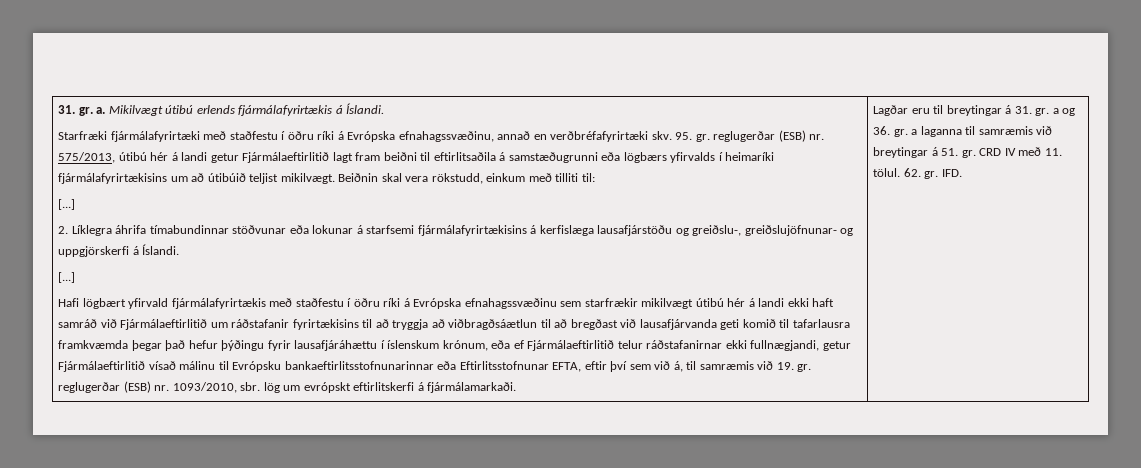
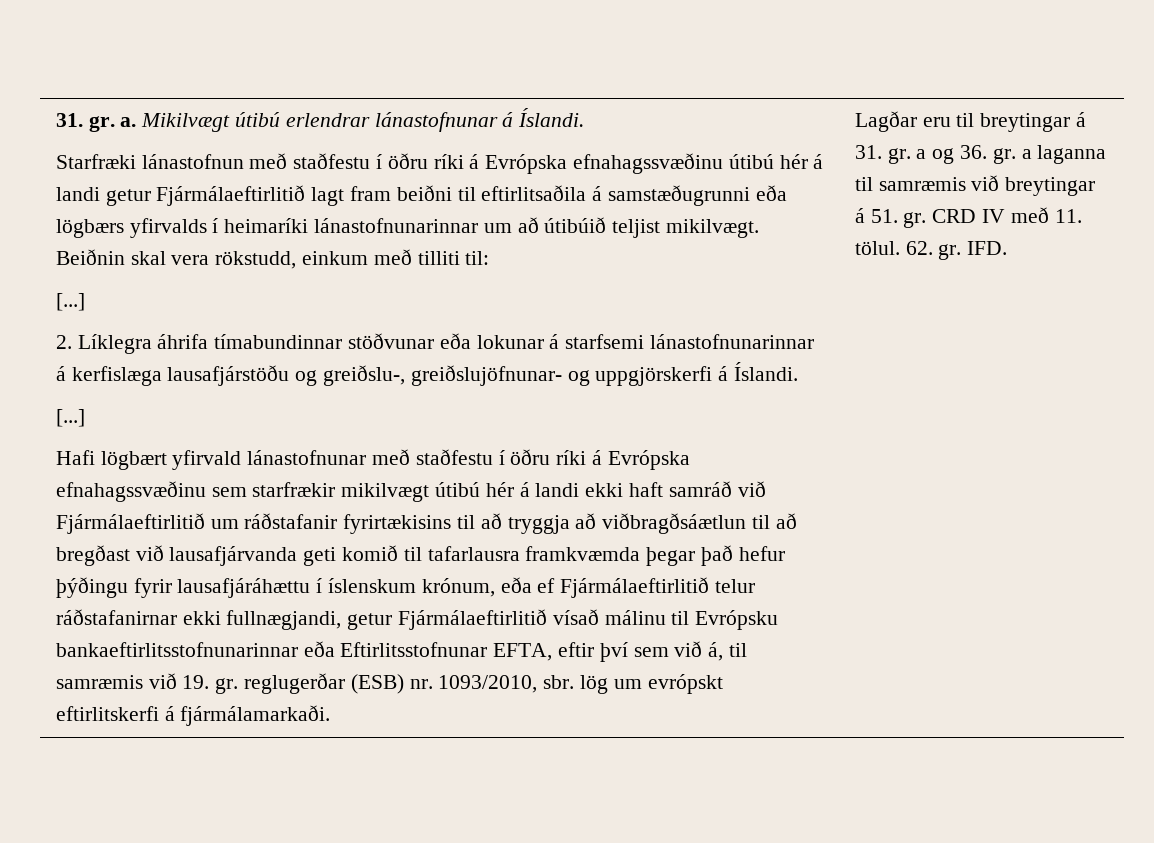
- Mikilvægt útibú erlends fjármálafyrirtækis á Íslandi.
+ Mikilvægt útibú erlendrar lánastofnunar á Íslandi.
- Starfræki fjármálafyrirtæki með staðfestu í öðru ríki á Evrópska efnahagssvæðinu, annað en verðbréfafyrirtæki skv. 95. gr. reglugerðar (ESB) nr. 575/2013, útibú hér á landi getur Fjármálaeftirlitið lagt fram beiðni til eftirlitsaðila á samstæðugrunni eða lögbærs yfirvalds í heimaríki fjármálafyrirtækisins um að útibúið teljist mikilvægt.
+ Starfræki lánastofnun með staðfestu í öðru ríki á Evrópska efnahagssvæðinu útibú hér á landi getur Fjármálaeftirlitið lagt fram beiðni til eftirlitsaðila á samstæðugrunni eða lögbærs yfirvalds í heimaríki lánastofnunarinnar um að útibúið teljist mikilvægt.
- 2. Líklegra áhrifa tímabundinnar stöðvunar eða lokunar á starfsemi fjármálafyrirtækisins á kerfislæga lausafjárstöðu og greiðslu-, greiðslujöfnunar- og uppgjörskerfi á Íslandi.
+ 2. Líklegra áhrifa tímabundinnar stöðvunar eða lokunar á starfsemi lánastofnunarinnar á kerfislæga lausafjárstöðu og greiðslu-, greiðslujöfnunar- og uppgjörskerfi á Íslandi.
- Hafi lögbært yfirvald fjármálafyrirtækis með staðfestu í öðru ríki á Evrópska efnahagssvæðinu sem starfrækir mikilvægt útibú hér á landi ekki haft samráð við Fjármálaeftirlitið um ráðstafanir fyrirtækisins til að tryggja að viðbragðsáætlun til að bregðast við lausafjárvanda geti komið til tafarlausra framkvæmda þegar það hefur þýðingu fyrir lausafjáráhættu í íslenskum krónum, eða ef Fjármálaeftirlitið telur ráðstafanirnar ekki fullnægjandi, getur Fjármálaeftirlitið vísað málinu til Evrópsku bankaeftirlitsstofnunarinnar eða Eftirlitsstofnunar EFTA, eftir því sem við á, til samræmis við 19. gr. reglugerðar (ESB) nr. 1093/2010, sbr. lög um evrópskt eftirlitskerfi á fjármálamarkaði.
+ Hafi lögbært yfirvald lánastofnunar með staðfestu í öðru ríki á Evrópska efnahagssvæðinu sem starfrækir mikilvægt útibú hér á landi ekki haft samráð við Fjármálaeftirlitið um ráðstafanir fyrirtækisins til að tryggja að viðbragðsáætlun til að bregðast við lausafjárvanda geti komið til tafarlausra framkvæmda þegar það hefur þýðingu fyrir lausafjáráhættu í íslenskum krónum, eða ef Fjármálaeftirlitið telur ráðstafanirnar ekki fullnægjandi, getur Fjármálaeftirlitið vísað málinu til Evrópsku bankaeftirlitsstofnunarinnar eða Eftirlitsstofnunar EFTA, eftir því sem við á, til samræmis við 19. gr. reglugerðar (ESB) nr. 1093/2010, sbr. lög um evrópskt eftirlitskerfi á fjármálamarkaði.

